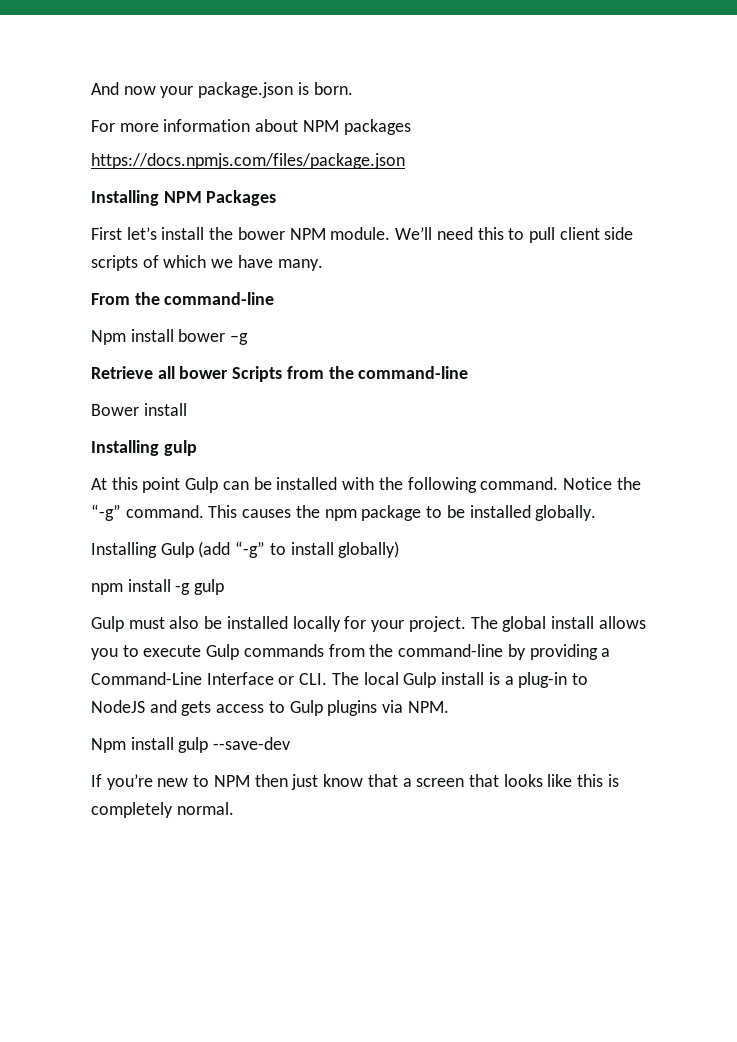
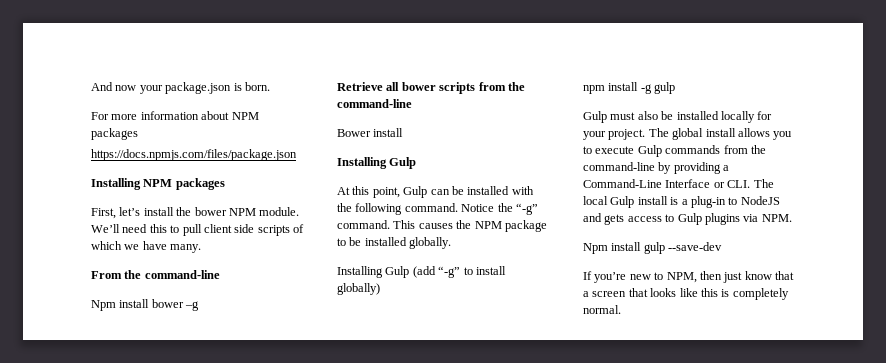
- Installing NPM Packages
- First let’s install the bower NPM module.
+ Installing NPM packages
+ First, let’s install the bower NPM module.
- Retrieve all bower Scripts from the command-line
+ Retrieve all bower scripts from the command-line
  Bower install
- Installing gulp
+ Installing Gulp
- At this point Gulp can be installed with the following command.
+ At this point, Gulp can be installed with the following command.
- This causes the npm package to be installed globally.
+ This causes the NPM package to be installed globally.
- If you’re new to NPM then just know that a screen that looks like this is completely normal.
+ If you’re new to NPM, then just know that a screen that looks like this is completely normal.

